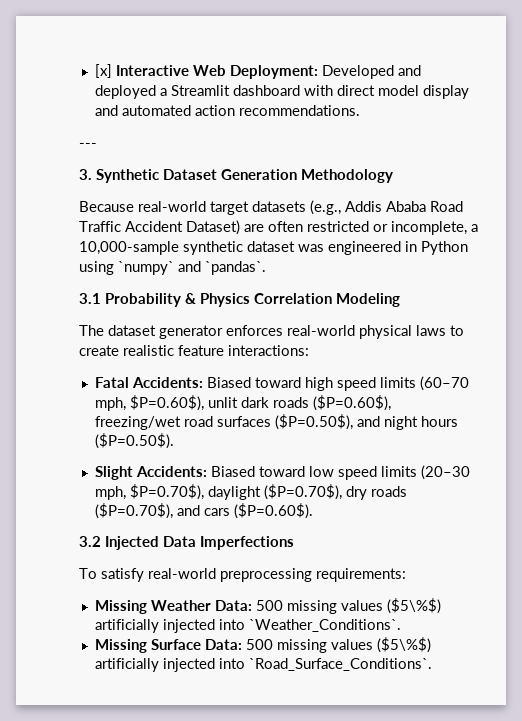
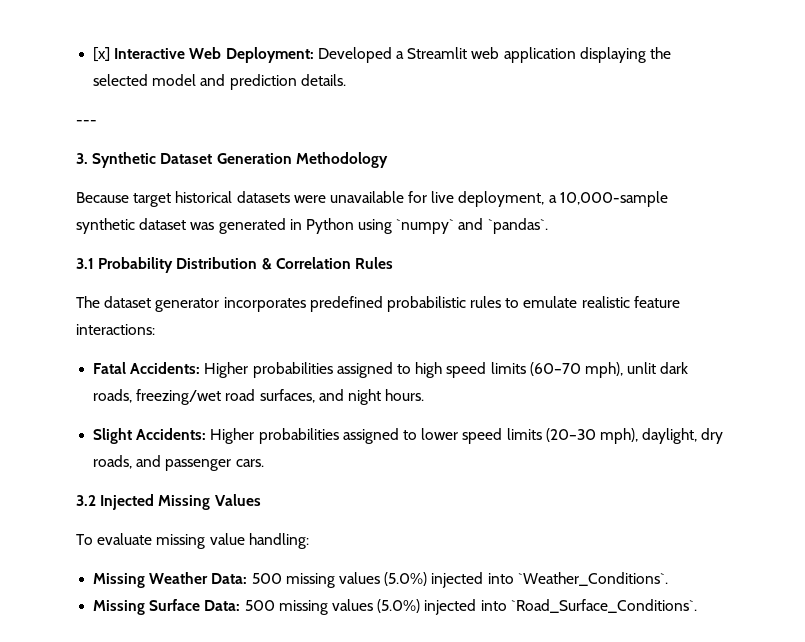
- [x] Interactive Web Deployment: Developed and deployed a Streamlit dashboard with direct model display and automated action recommendations.
+ [x] Interactive Web Deployment: Developed a Streamlit web application displaying the selected model and prediction details.
- Because real-world target datasets (e.g., Addis Ababa Road Traffic Accident Dataset) are often restricted or incomplete, a 10,000-sample synthetic dataset was engineered in Python using `numpy` and `pandas`.
+ Because target historical datasets were unavailable for live deployment, a 10,000-sample synthetic dataset was generated in Python using `numpy` and `pandas`.
- 3.1 Probability & Physics Correlation Modeling
+ 3.1 Probability Distribution & Correlation Rules
- The dataset generator enforces real-world physical laws to create realistic feature interactions:
+ The dataset generator incorporates predefined probabilistic rules to emulate realistic feature interactions:
- Fatal Accidents: Biased toward high speed limits (60–70 mph, $P=0.60$), unlit dark roads ($P=0.60$), freezing/wet road surfaces ($P=0.50$), and night hours ($P=0.50$).
- Slight Accidents: Biased toward low speed limits (20–30 mph, $P=0.70$), daylight ($P=0.70$), dry roads ($P=0.70$), and cars ($P=0.60$).
+ Fatal Accidents: Higher probabilities assigned to high speed limits (60–70 mph), unlit dark roads, freezing/wet road surfaces, and night hours.
+ Slight Accidents: Higher probabilities assigned to lower speed limits (20–30 mph), daylight, dry roads, and passenger cars.
- 3.2 Injected Data Imperfections
+ 3.2 Injected Missing Values
- To satisfy real-world preprocessing requirements:
+ To evaluate missing value handling:
- Missing Weather Data: 500 missing values ($5\%$) artificially injected into `Weather_Conditions`.
+ Missing Weather Data: 500 missing values (5.0%) injected into `Weather_Conditions`.
- Missing Surface Data: 500 missing values ($5\%$) artificially injected into `Road_Surface_Conditions`.
+ Missing Surface Data: 500 missing values (5.0%) injected into `Road_Surface_Conditions`.

